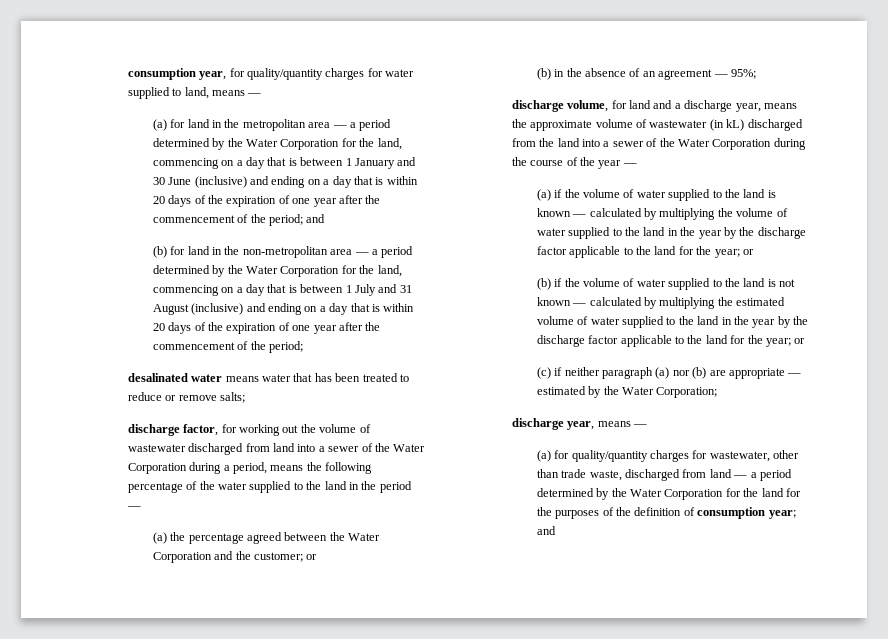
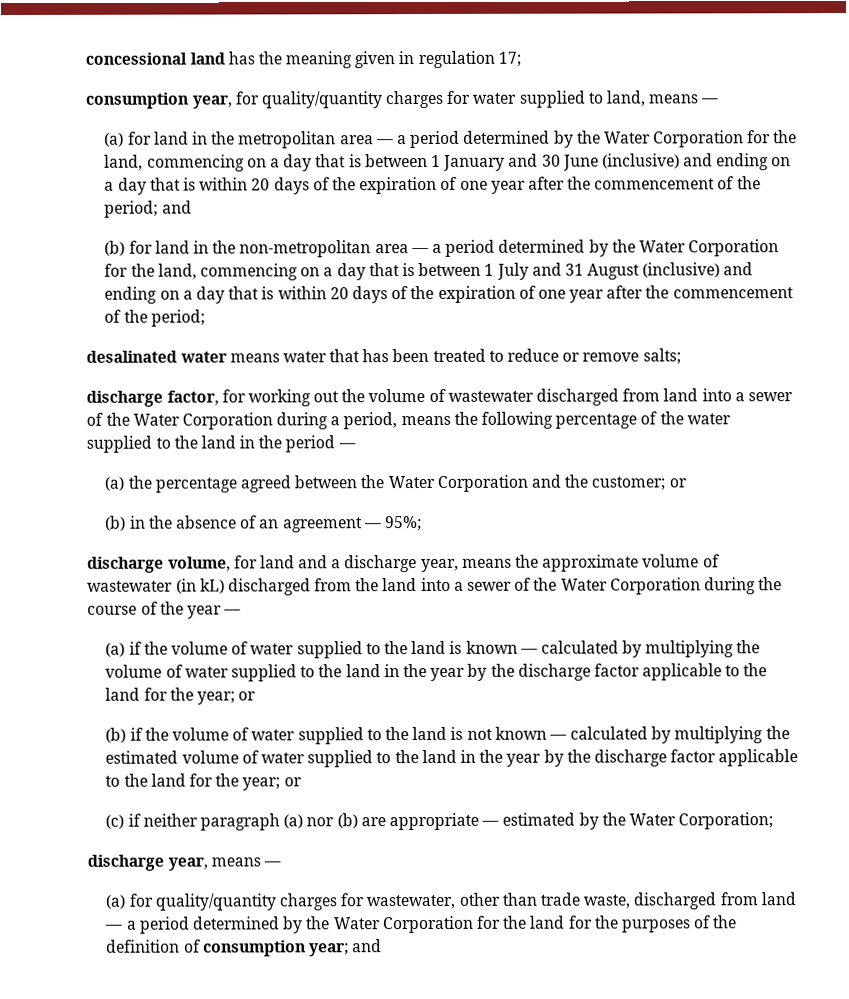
+ concessional land has the meaning given in regulation 17;

